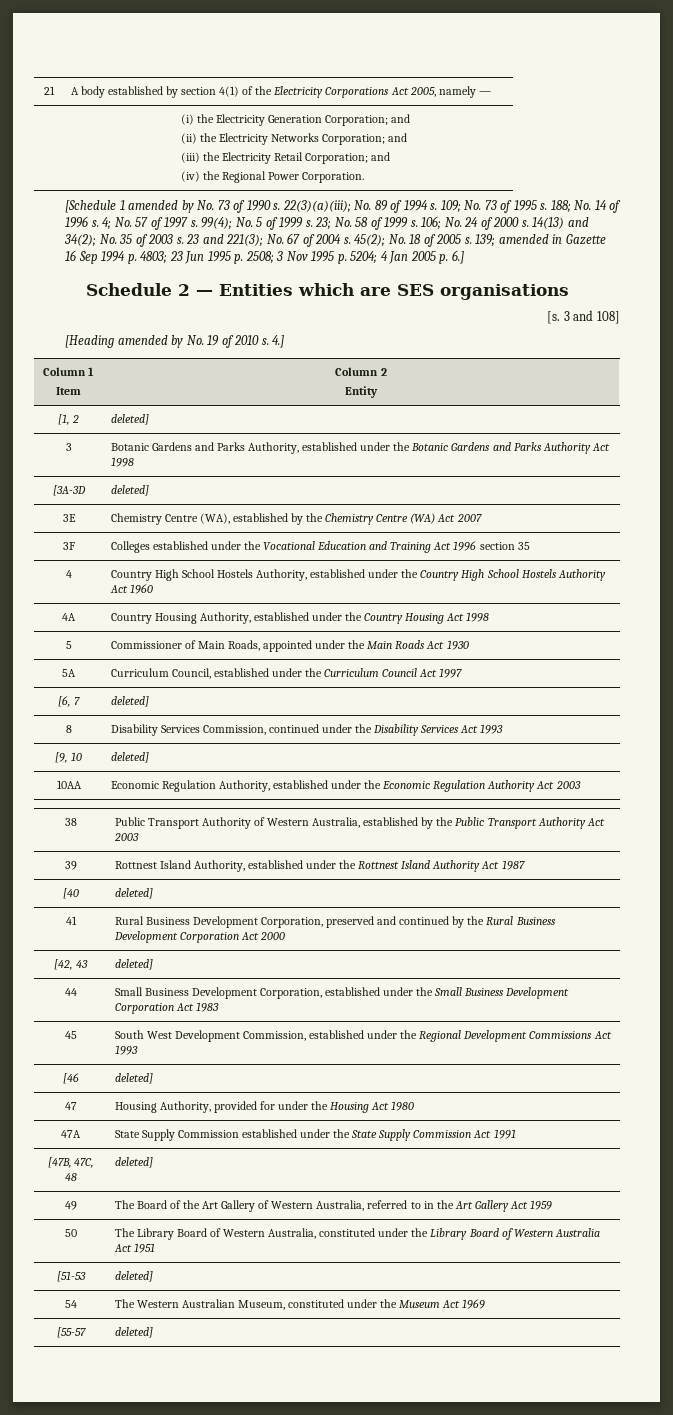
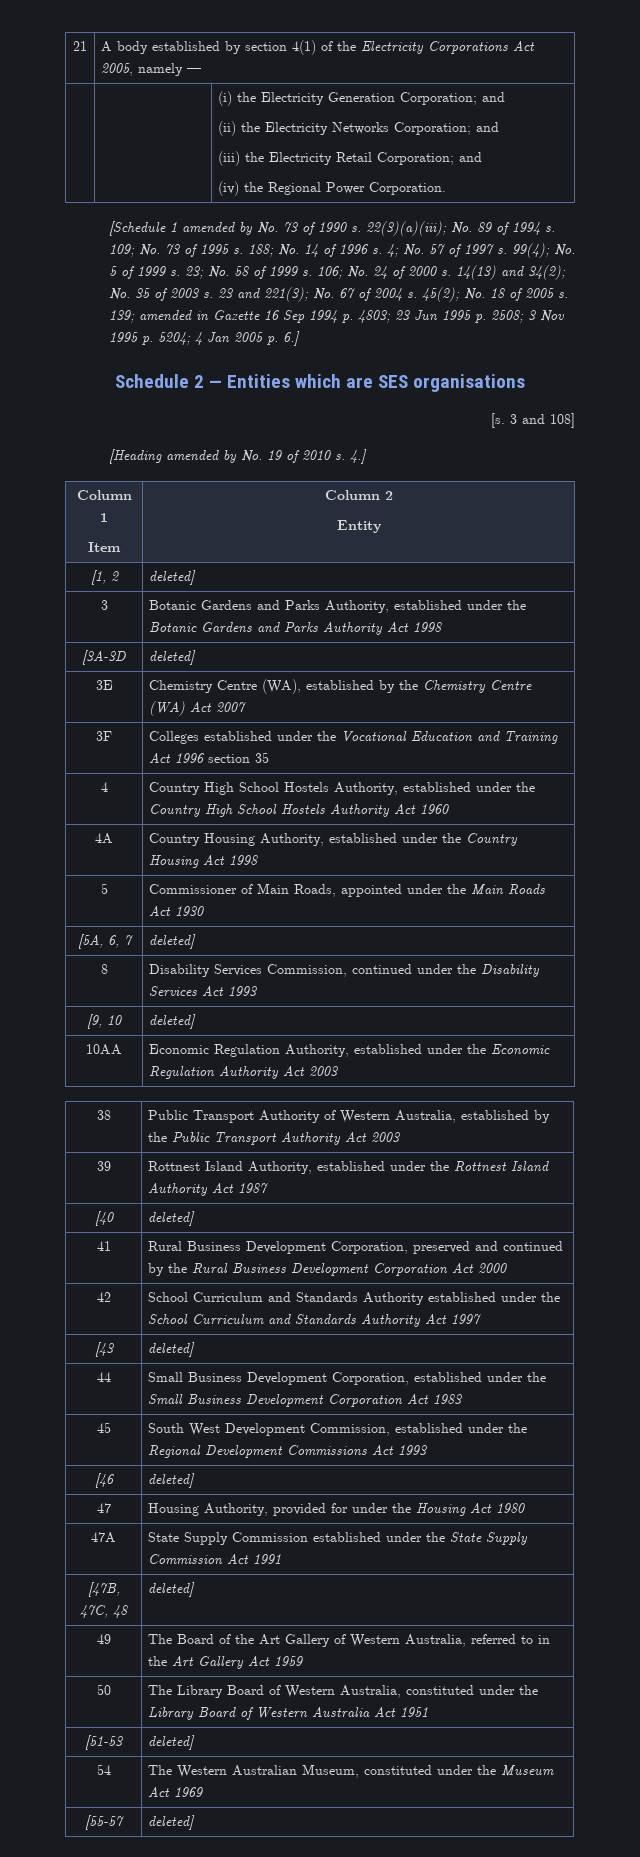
- 5A | Curriculum Council, established under the Curriculum Council Act 1997
- [6, 7 | deleted]
+ [5A, 6, 7 | deleted]
- [42, 43 | deleted]
+ 42 | School Curriculum and Standards Authority established under the School Curriculum and Standards Authority Act 1997
+ [43 | deleted]

